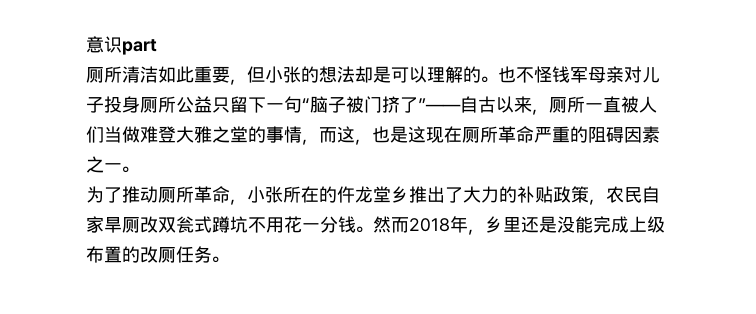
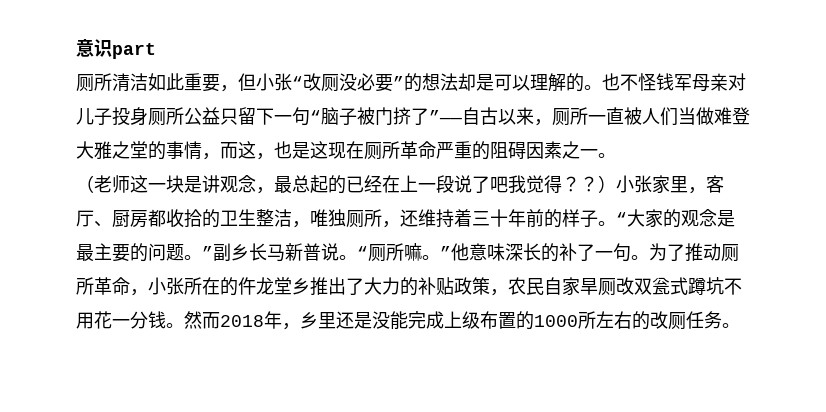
- 厕所清洁如此重要，但小张的想法却是可以理解的。
+ 厕所清洁如此重要，但小张“改厕没必要”的想法却是可以理解的。
+ （老师这一块是讲观念，最总起的已经在上一段说了吧我觉得？？）小张家里，客厅、厨房都收拾的卫生整洁，唯独厕所，还维持着三十年前的样子。“大家的观念是最主要的问题。”副乡长马新普说。“厕所嘛。”他意味深长的补了一句。
- 然而2018年，乡里还是没能完成上级布置的改厕任务。
+ 然而2018年，乡里还是没能完成上级布置的1000所左右的改厕任务。

